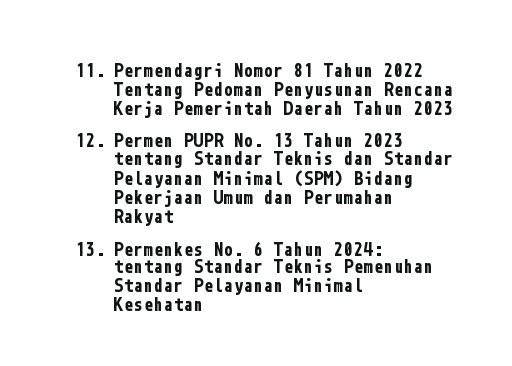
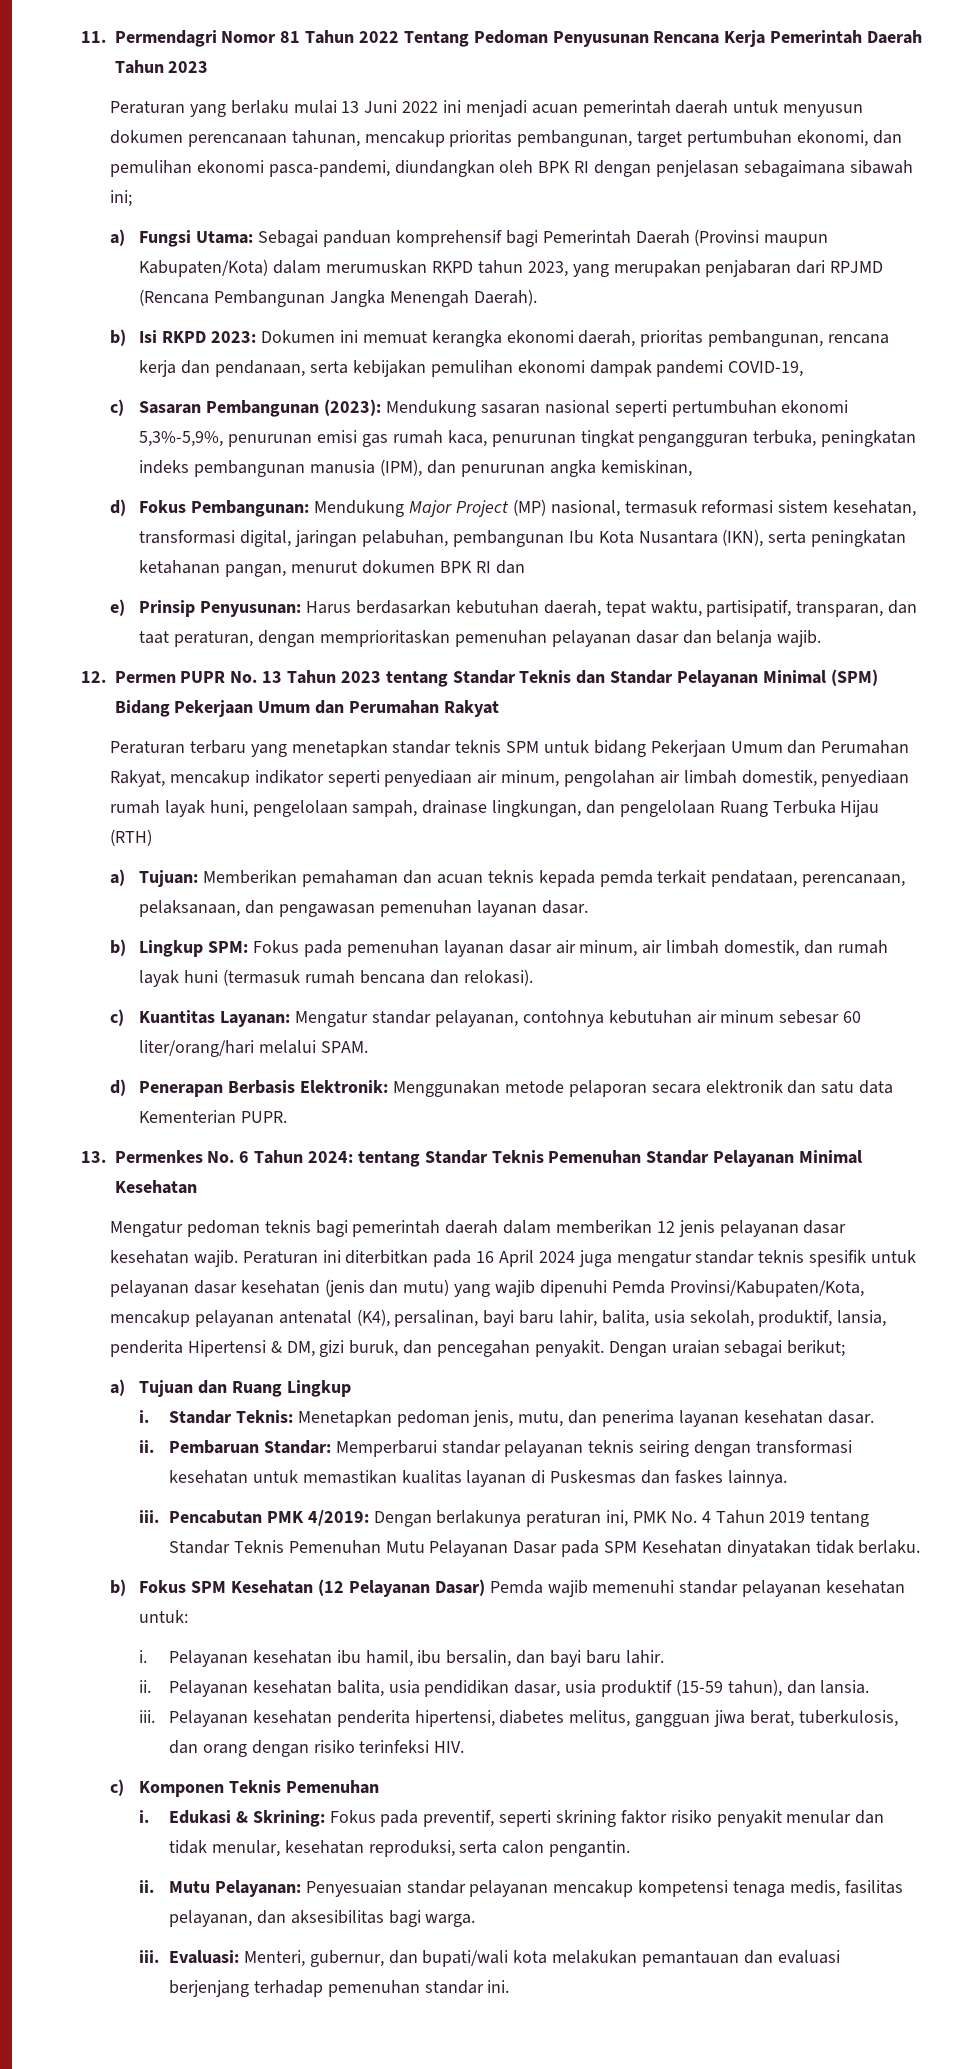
+ Peraturan yang berlaku mulai 13 Juni 2022 ini menjadi acuan pemerintah daerah untuk menyusun dokumen perencanaan tahunan, mencakup prioritas pembangunan, target pertumbuhan ekonomi, dan pemulihan ekonomi pasca-pandemi, diundangkan oleh BPK RI dengan penjelasan sebagaimana sibawah ini;
+ a) Fungsi Utama: Sebagai panduan komprehensif bagi Pemerintah Daerah (Provinsi maupun Kabupaten/Kota) dalam merumuskan RKPD tahun 2023, yang merupakan penjabaran dari RPJMD (Rencana Pembangunan Jangka Menengah Daerah).
+ b) Isi RKPD 2023: Dokumen ini memuat kerangka ekonomi daerah, prioritas pembangunan, rencana kerja dan pendanaan, serta kebijakan pemulihan ekonomi dampak pandemi COVID-19,
+ c) Sasaran Pembangunan (2023): Mendukung sasaran nasional seperti pertumbuhan ekonomi 5,3%-5,9%, penurunan emisi gas rumah kaca, penurunan tingkat pengangguran terbuka, peningkatan indeks pembangunan manusia (IPM), dan penurunan angka kemiskinan,
+ d) Fokus Pembangunan: Mendukung Major Project (MP) nasional, termasuk reformasi sistem kesehatan, transformasi digital, jaringan pelabuhan, pembangunan Ibu Kota Nusantara (IKN), serta peningkatan ketahanan pangan, menurut dokumen BPK RI dan
+ e) Prinsip Penyusunan: Harus berdasarkan kebutuhan daerah, tepat waktu, partisipatif, transparan, dan taat peraturan, dengan memprioritaskan pemenuhan pelayanan dasar dan belanja wajib.
+ Peraturan terbaru yang menetapkan standar teknis SPM untuk bidang Pekerjaan Umum dan Perumahan Rakyat, mencakup indikator seperti penyediaan air minum, pengolahan air limbah domestik, penyediaan rumah layak huni, pengelolaan sampah, drainase lingkungan, dan pengelolaan Ruang Terbuka Hijau (RTH)
+ a) Tujuan: Memberikan pemahaman dan acuan teknis kepada pemda terkait pendataan, perencanaan, pelaksanaan, dan pengawasan pemenuhan layanan dasar.
+ b) Lingkup SPM: Fokus pada pemenuhan layanan dasar air minum, air limbah domestik, dan rumah layak huni (termasuk rumah bencana dan relokasi).
+ c) Kuantitas Layanan: Mengatur standar pelayanan, contohnya kebutuhan air minum sebesar 60 liter/orang/hari melalui SPAM.
+ d) Penerapan Berbasis Elektronik: Menggunakan metode pelaporan secara elektronik dan satu data Kementerian PUPR.
+ Mengatur pedoman teknis bagi pemerintah daerah dalam memberikan 12 jenis pelayanan dasar kesehatan wajib. Peraturan ini diterbitkan pada 16 April 2024 juga mengatur standar teknis spesifik untuk pelayanan dasar kesehatan (jenis dan mutu) yang wajib dipenuhi Pemda Provinsi/Kabupaten/Kota, mencakup pelayanan antenatal (K4), persalinan, bayi baru lahir, balita, usia sekolah, produktif, lansia, penderita Hipertensi & DM, gizi buruk, dan pencegahan penyakit. Dengan uraian sebagai berikut;
+ a) Tujuan dan Ruang Lingkup
+ i. Standar Teknis: Menetapkan pedoman jenis, mutu, dan penerima layanan kesehatan dasar.
+ ii. Pembaruan Standar: Memperbarui standar pelayanan teknis seiring dengan transformasi kesehatan untuk memastikan kualitas layanan di Puskesmas dan faskes lainnya.
+ iii. Pencabutan PMK 4/2019: Dengan berlakunya peraturan ini, PMK No. 4 Tahun 2019 tentang Standar Teknis Pemenuhan Mutu Pelayanan Dasar pada SPM Kesehatan dinyatakan tidak berlaku.
+ b) Fokus SPM Kesehatan (12 Pelayanan Dasar) Pemda wajib memenuhi standar pelayanan kesehatan untuk:
+ i. Pelayanan kesehatan ibu hamil, ibu bersalin, dan bayi baru lahir.
+ ii. Pelayanan kesehatan balita, usia pendidikan dasar, usia produktif (15-59 tahun), dan lansia.
+ iii. Pelayanan kesehatan penderita hipertensi, diabetes melitus, gangguan jiwa berat, tuberkulosis, dan orang dengan risiko terinfeksi HIV.
+ c) Komponen Teknis Pemenuhan
+ i. Edukasi & Skrining: Fokus pada preventif, seperti skrining faktor risiko penyakit menular dan tidak menular, kesehatan reproduksi, serta calon pengantin.
+ ii. Mutu Pelayanan: Penyesuaian standar pelayanan mencakup kompetensi tenaga medis, fasilitas pelayanan, dan aksesibilitas bagi warga.
+ iii. Evaluasi: Menteri, gubernur, dan bupati/wali kota melakukan pemantauan dan evaluasi berjenjang terhadap pemenuhan standar ini.

